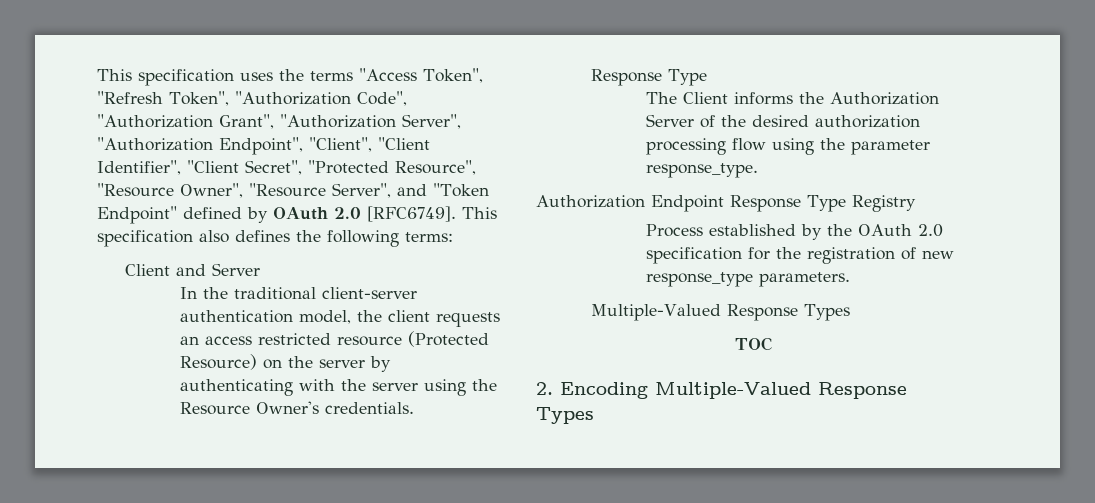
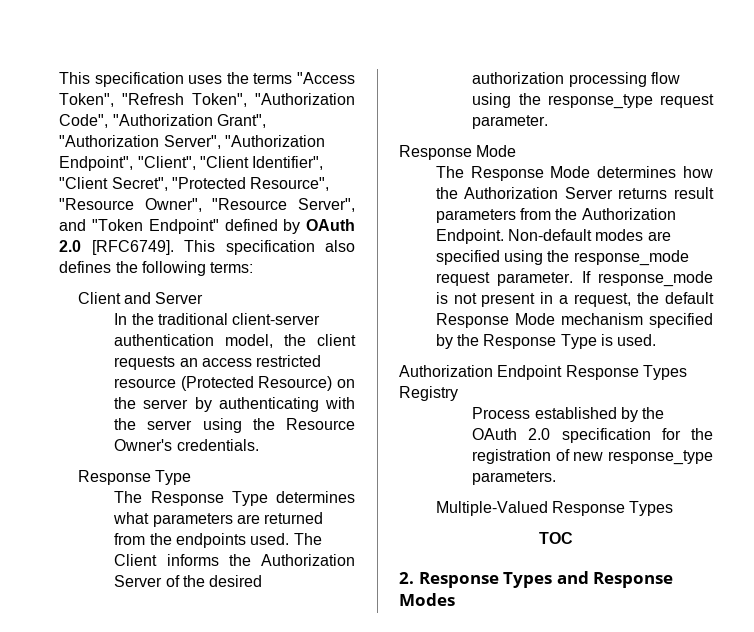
- The Client informs the Authorization Server of the desired authorization processing flow using the parameter response_type.
+ The Response Type determines what parameters are returned from the endpoints used. The Client informs the Authorization Server of the desired authorization processing flow using the response_type request parameter.
+ Response Mode
+ The Response Mode determines how the Authorization Server returns result parameters from the Authorization Endpoint. Non-default modes are specified using the response_mode request parameter. If response_mode is not present in a request, the default Response Mode mechanism specified by the Response Type is used.
- Authorization Endpoint Response Type Registry
+ Authorization Endpoint Response Types Registry
- 2. Encoding Multiple-Valued Response Types
+ 2. Response Types and Response Modes

